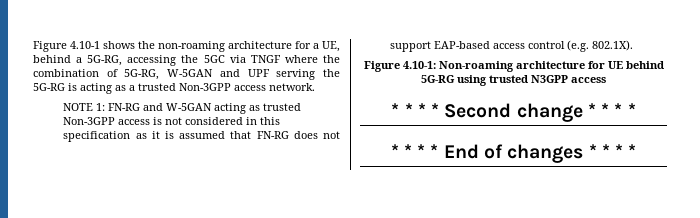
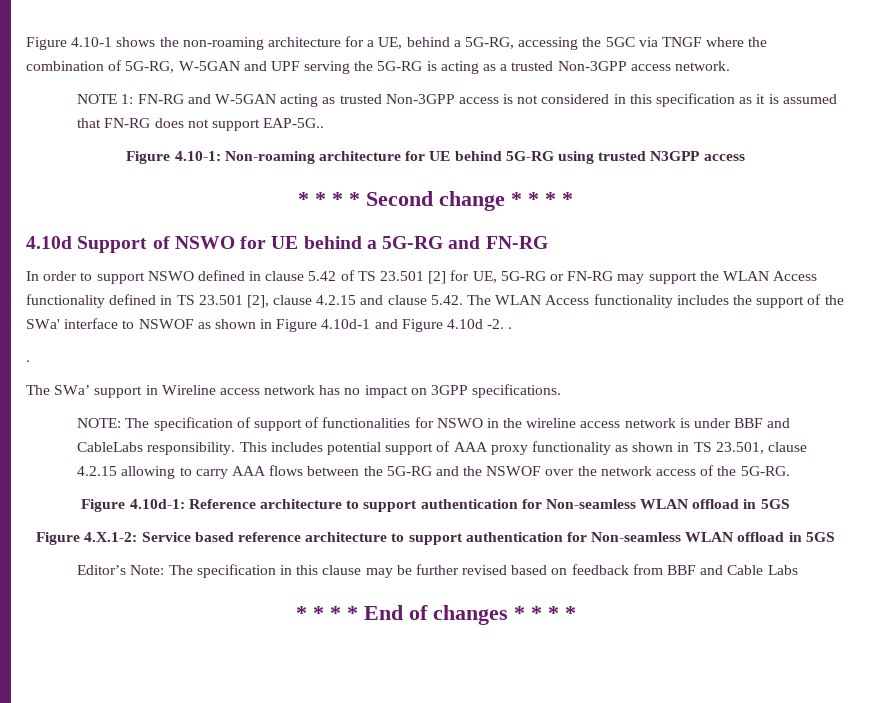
- NOTE 1: FN-RG and W-5GAN acting as trusted Non-3GPP access is not considered in this specification as it is assumed that FN-RG does not support EAP-based access control (e.g. 802.1X).
+ NOTE 1: FN-RG and W-5GAN acting as trusted Non-3GPP access is not considered in this specification as it is assumed that FN-RG does not support EAP-5G..
+ 4.10d Support of NSWO for UE behind a 5G-RG and FN-RG
+ In order to support NSWO defined in clause 5.42 of TS 23.501 [2] for UE, 5G-RG or FN-RG may support the WLAN Access functionality defined in TS 23.501 [2], clause 4.2.15 and clause 5.42. The WLAN Access functionality includes the support of the SWa' interface to NSWOF as shown in Figure 4.10d-1 and Figure 4.10d -2. .
+ .
+ The SWa’ support in Wireline access network has no impact on 3GPP specifications.
+ NOTE: The specification of support of functionalities for NSWO in the wireline access network is under BBF and CableLabs responsibility. This includes potential support of AAA proxy functionality as shown in TS 23.501, clause 4.2.15 allowing to carry AAA flows between the 5G-RG and the NSWOF over the network access of the 5G-RG.
+ Figure 4.10d-1: Reference architecture to support authentication for Non-seamless WLAN offload in 5GS
+ Figure 4.X.1-2: Service based reference architecture to support authentication for Non-seamless WLAN offload in 5GS
+ Editor’s Note: The specification in this clause may be further revised based on feedback from BBF and Cable Labs

